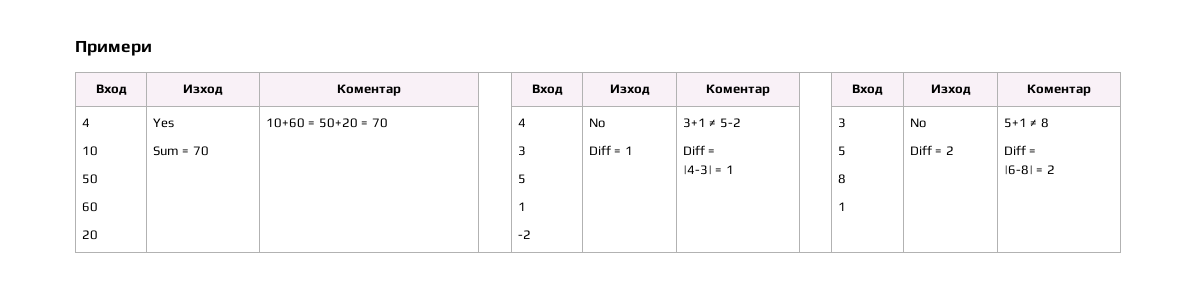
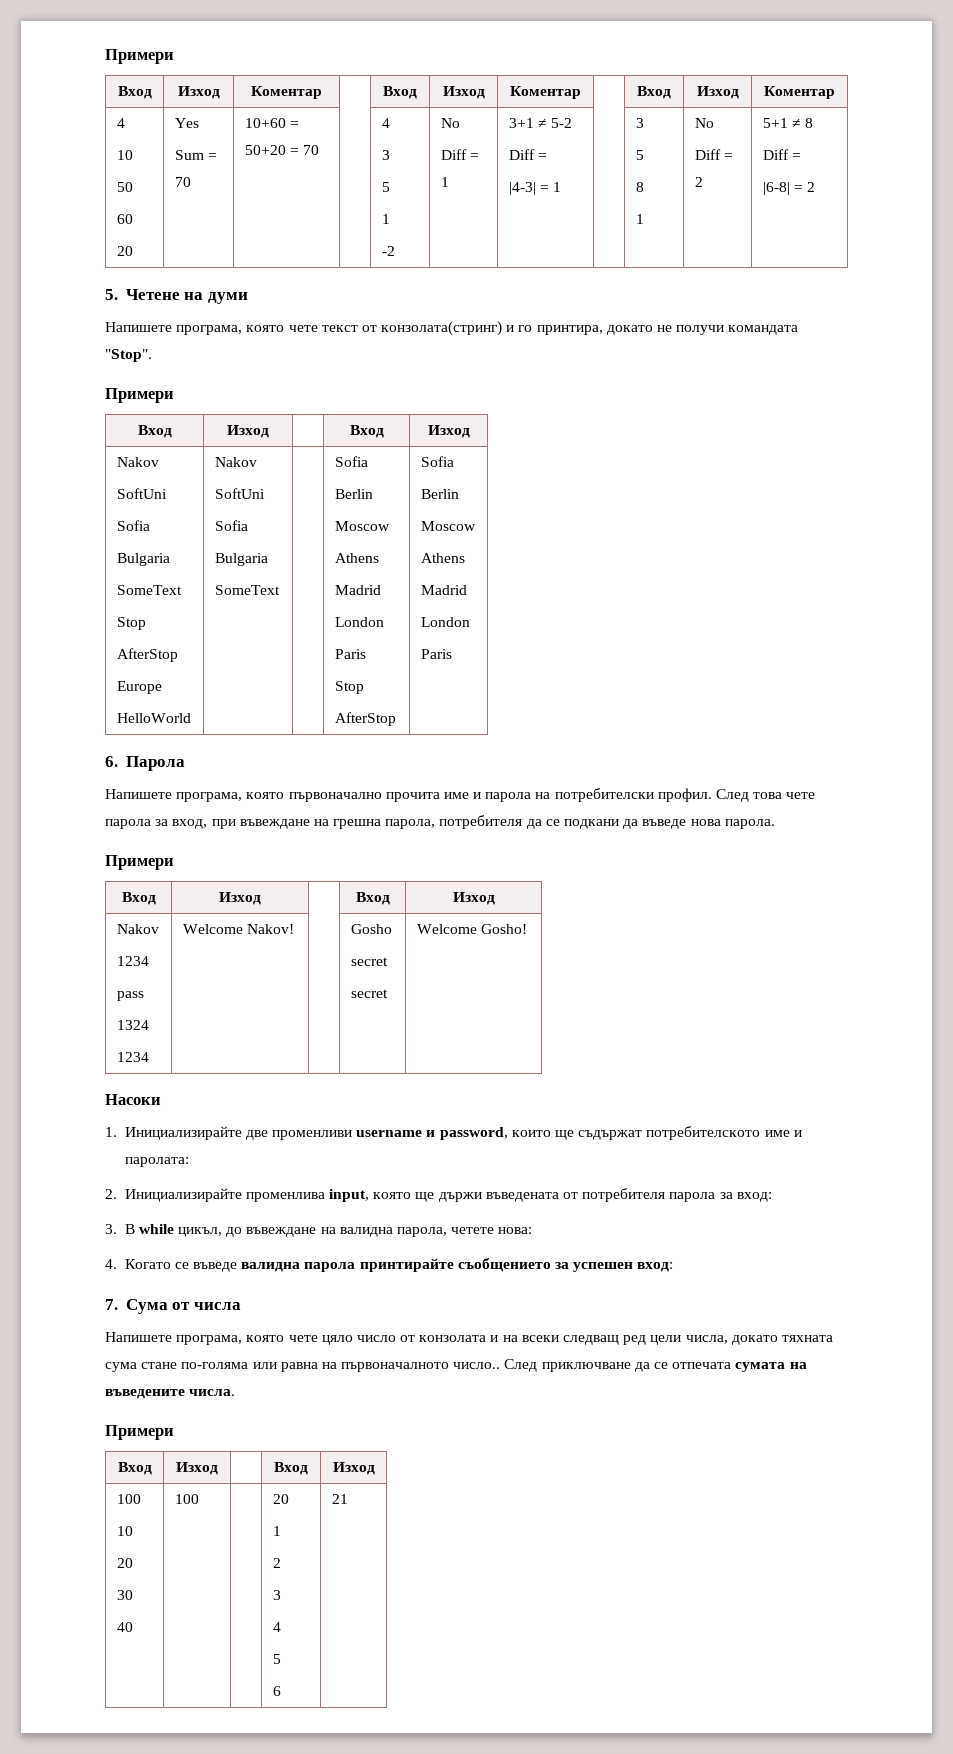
+ 5. Четене на думи
+ Напишете програма, която чете текст от конзолата(стринг) и го принтира, докато не получи командата "Stop".
+ Примери
+ Вход | Изход | | Вход | Изход
+ Nakov
+ SoftUni
+ Sofia
+ Bulgaria
+ SomeText
+ Stop
+ AfterStop
+ Europe
+ HelloWorld | Nakov
+ SoftUni
+ Sofia
+ Bulgaria
+ SomeText | | Sofia
+ Berlin
+ Moscow
+ Athens
+ Madrid
+ London
+ Paris
+ Stop
+ AfterStop | Sofia
+ Berlin
+ Moscow
+ Athens
+ Madrid
+ London
+ Paris
+ 6. Парола
+ Напишете програма, която първоначално прочита име и парола на потребителски профил. След това чете парола за вход, при въвеждане на грешна парола, потребителя да се подкани да въведе нова парола.
+ Примери
+ Вход | Изход | | Вход | Изход
+ Nakov
+ 1234
+ pass
+ 1324
+ 1234 | Welcome Nakov! | | Gosho
+ secret
+ secret | Welcome Gosho!
+ Насоки
+ 1. Инициализирайте две променливи username и password, които ще съдържат потребителското име и паролата:
+ 2. Инициализирайте променлива input, която ще държи въведената от потребителя парола за вход:
+ 3. В while цикъл, до въвеждане на валидна парола, четете нова:
+ 4. Когато се въведе валидна парола принтирайте съобщението за успешен вход:
+ 7. Сума от числа
+ Напишете програма, която чете цяло число от конзолата и на всеки следващ ред цели числа, докато тяхната сума стане по-голяма или равна на първоначалното число.. След приключване да се отпечата сумата на въведените числа.
+ Примери
+ Вход | Изход | | Вход | Изход
+ 100
+ 10
+ 20
+ 30
+ 40 | 100 | | 20
+ 1
+ 2
+ 3
+ 4
+ 5
+ 6 | 21

